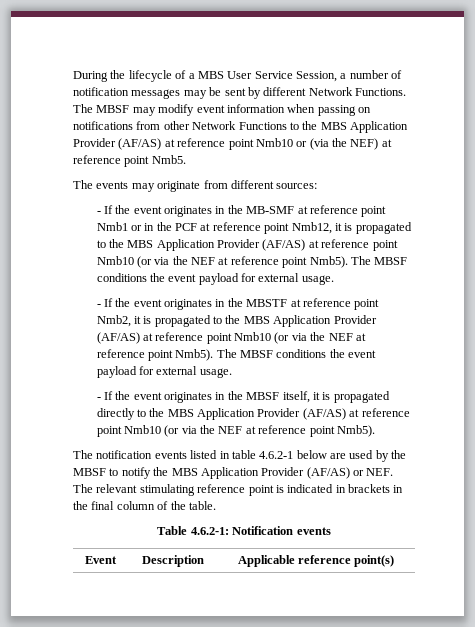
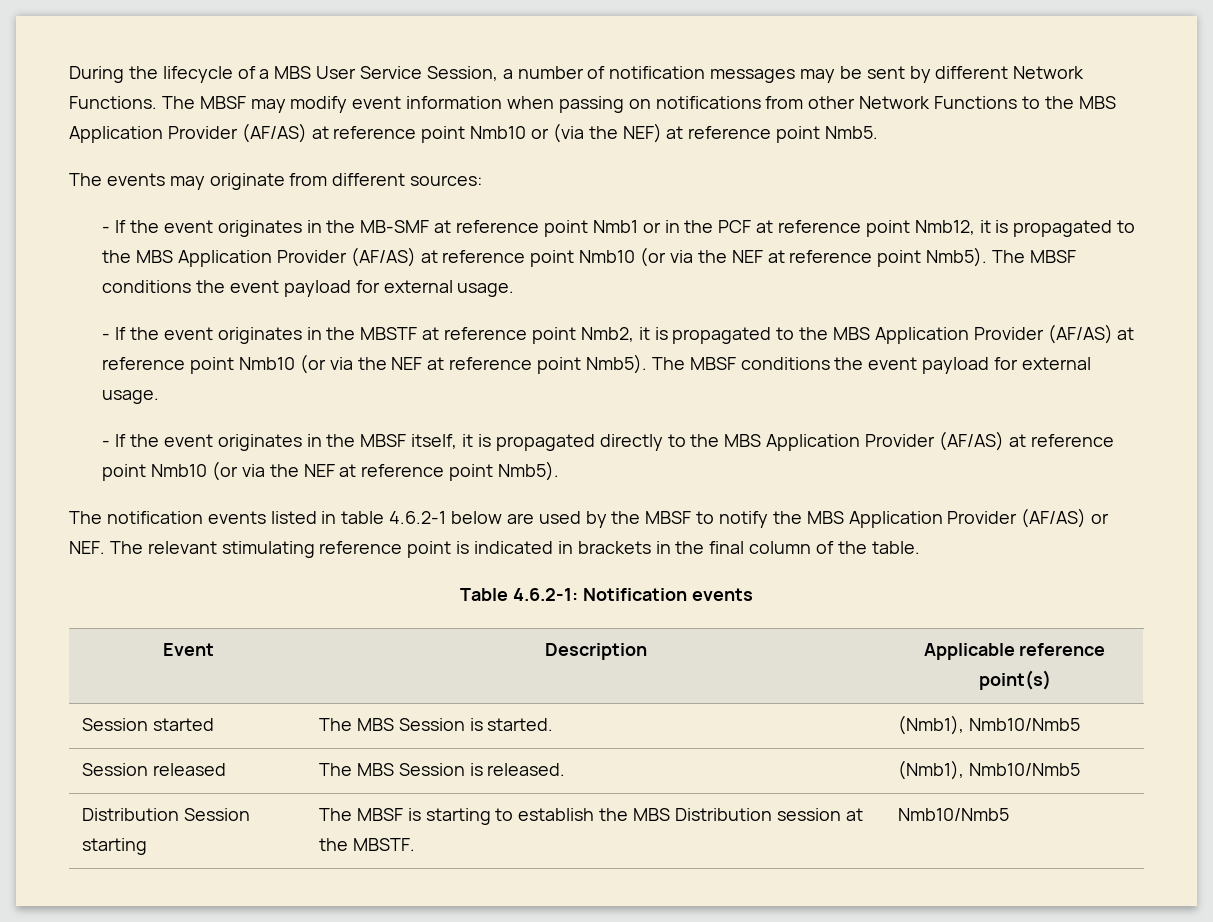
+ Session started | The MBS Session is started. | (Nmb1), Nmb10/Nmb5
+ Session released | The MBS Session is released. | (Nmb1), Nmb10/Nmb5
+ Distribution Session starting | The MBSF is starting to establish the MBS Distribution session at the MBSTF. | Nmb10/Nmb5

